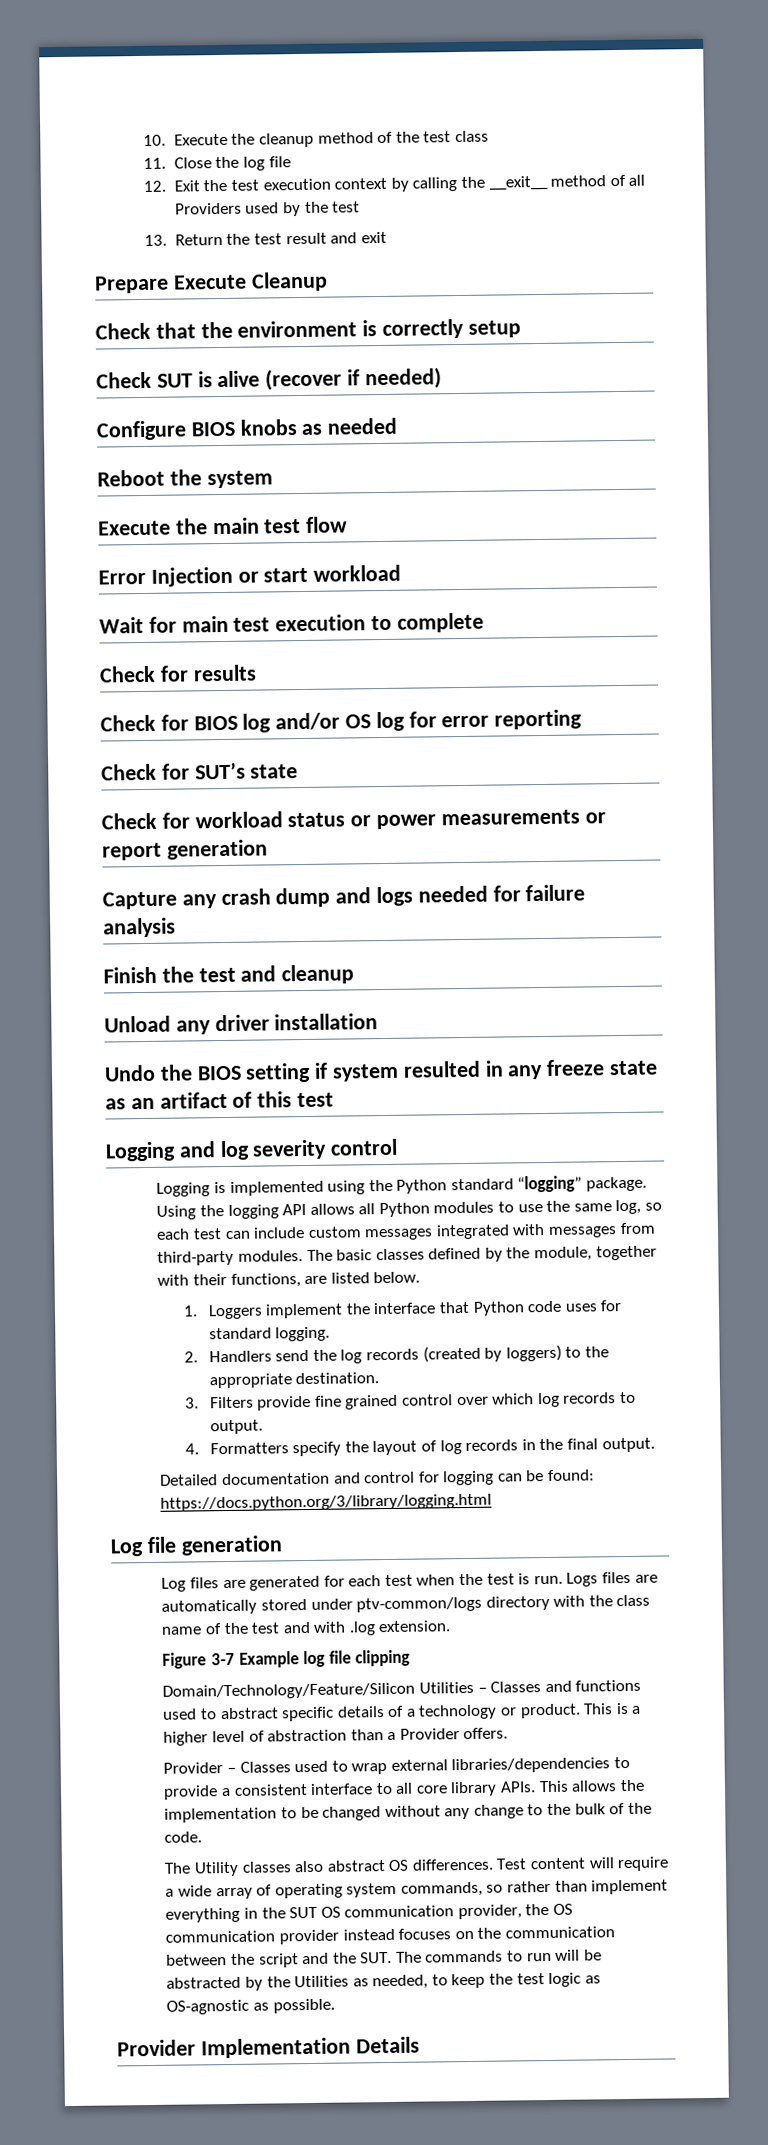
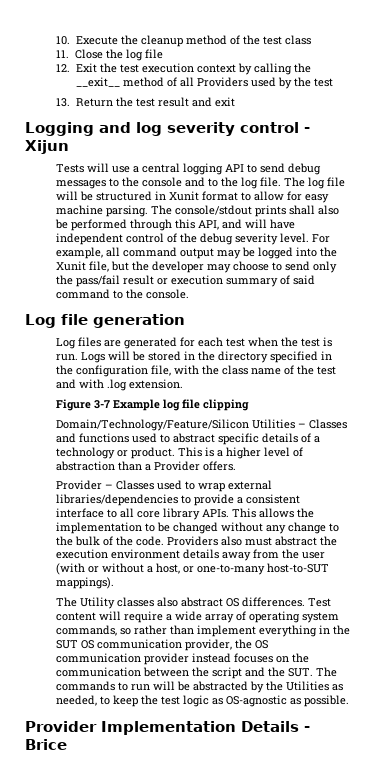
- Prepare Execute Cleanup
- Check that the environment is correctly setup
- Check SUT is alive (recover if needed)
- Configure BIOS knobs as needed
- Reboot the system
- Execute the main test flow
- Error Injection or start workload
- Wait for main test execution to complete
- Check for results
- Check for BIOS log and/or OS log for error reporting
- Check for SUT’s state
- Check for workload status or power measurements or report generation
- Capture any crash dump and logs needed for failure analysis
- Finish the test and cleanup
- Unload any driver installation
- Undo the BIOS setting if system resulted in any freeze state as an artifact of this test
- Logging and log severity control
- Logging is implemented using the Python standard “logging” package. Using the logging API allows all Python modules to use the same log, so each test can include custom messages integrated with messages from third-party modules. The basic classes defined by the module, together with their functions, are listed below.
- 1. Loggers implement the interface that Python code uses for standard logging.
- 2. Handlers send the log records (created by loggers) to the appropriate destination.
- 3. Filters provide fine grained control over which log records to output.
- 4. Formatters specify the layout of log records in the final output.
- Detailed documentation and control for logging can be found: https://docs.python.org/3/library/logging.html
+ Logging and log severity control - Xijun
+ Tests will use a central logging API to send debug messages to the console and to the log file. The log file will be structured in Xunit format to allow for easy machine parsing. The console/stdout prints shall also be performed through this API, and will have independent control of the debug severity level. For example, all command output may be logged into the Xunit file, but the developer may choose to send only the pass/fail result or execution summary of said command to the console.
- Logs files are automatically stored under ptv-common/logs directory with the class name of the test and with .log extension.
+ Logs will be stored in the directory specified in the configuration file, with the class name of the test and with .log extension.
+ Providers also must abstract the execution environment details away from the user (with or without a host, or one-to-many host-to-SUT mappings).
- Provider Implementation Details
+ Provider Implementation Details - Brice

